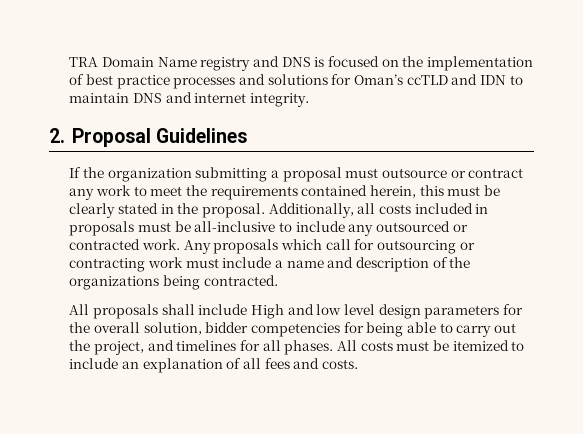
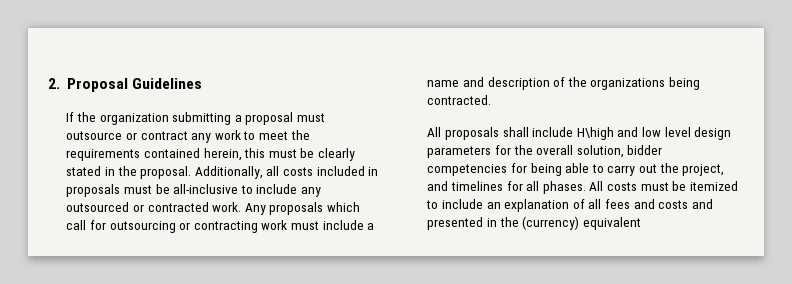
- TRA Domain Name registry and DNS is focused on the implementation of best practice processes and solutions for Oman’s ccTLD and IDN to maintain DNS and internet integrity.
- All proposals shall include High and low level design parameters for the overall solution, bidder competencies for being able to carry out the project, and timelines for all phases.
+ All proposals shall include H\high and low level design parameters for the overall solution, bidder competencies for being able to carry out the project, and timelines for all phases.
- All costs must be itemized to include an explanation of all fees and costs.
+ All costs must be itemized to include an explanation of all fees and costs and presented in the (currency) equivalent

